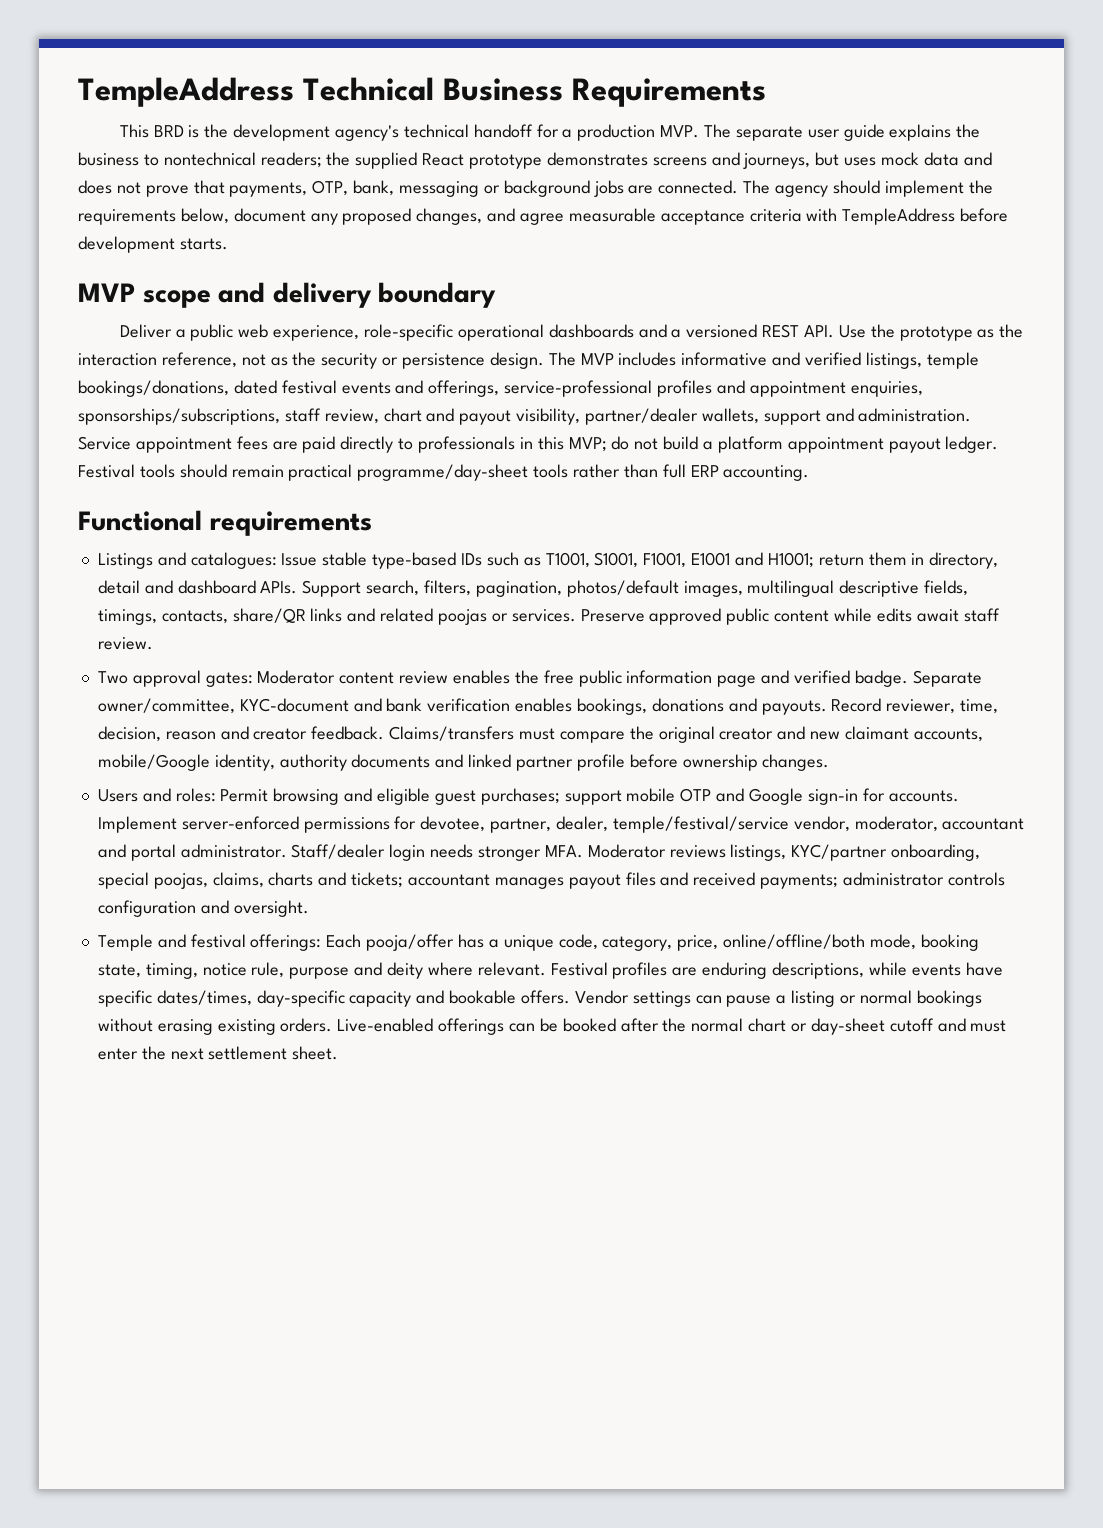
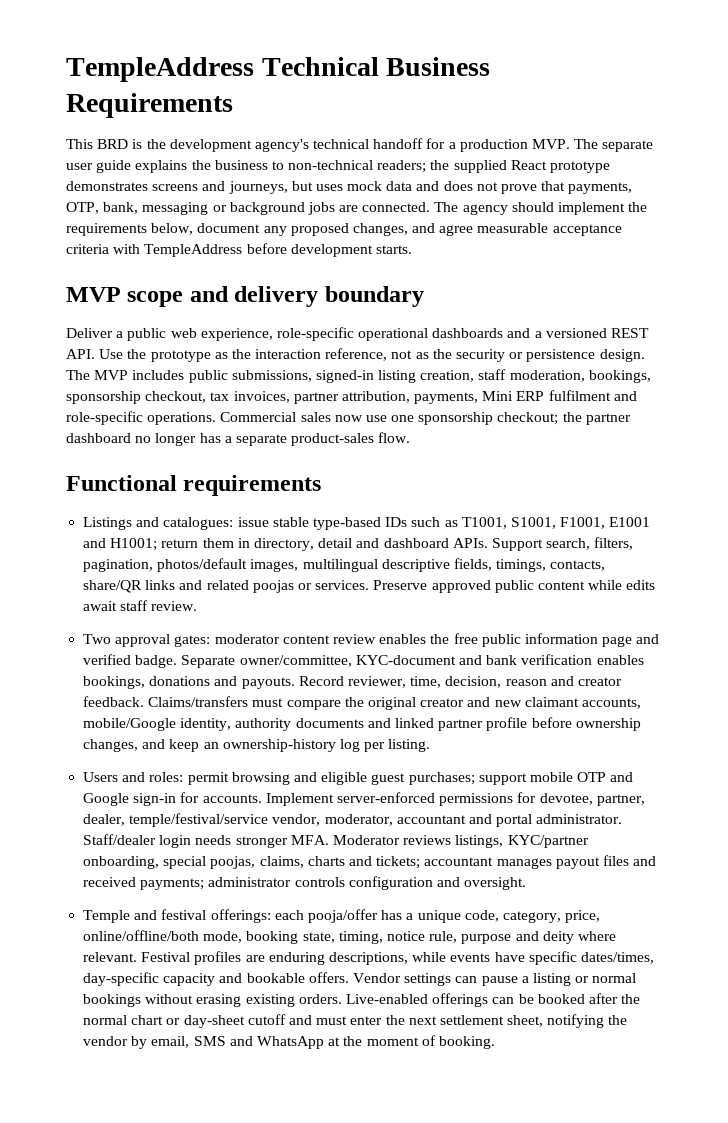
- This BRD is the development agency's technical handoff for a production MVP. The separate user guide explains the business to nontechnical readers; the supplied React prototype demonstrates screens and journeys, but uses mock data and does not prove that payments, OTP, bank, messaging or background jobs are connected.
+ This BRD is the development agency's technical handoff for a production MVP. The separate user guide explains the business to non-technical readers; the supplied React prototype demonstrates screens and journeys, but uses mock data and does not prove that payments, OTP, bank, messaging or background jobs are connected.
- The MVP includes informative and verified listings, temple bookings/donations, dated festival events and offerings, service-professional profiles and appointment enquiries, sponsorships/subscriptions, staff review, chart and payout visibility, partner/dealer wallets, support and administration. Service appointment fees are paid directly to professionals in this MVP; do not build a platform appointment payout ledger. Festival tools should remain practical programme/day-sheet tools rather than full ERP accounting.
+ The MVP includes public submissions, signed-in listing creation, staff moderation, bookings, sponsorship checkout, tax invoices, partner attribution, payments, Mini ERP fulfilment and role-specific operations. Commercial sales now use one sponsorship checkout; the partner dashboard no longer has a separate product-sales flow.
- Listings and catalogues: Issue stable type-based IDs such as T1001, S1001, F1001, E1001 and H1001; return them in directory, detail and dashboard APIs.
+ Listings and catalogues: issue stable type-based IDs such as T1001, S1001, F1001, E1001 and H1001; return them in directory, detail and dashboard APIs.
- Two approval gates: Moderator content review enables the free public information page and verified badge.
+ Two approval gates: moderator content review enables the free public information page and verified badge.
- Claims/transfers must compare the original creator and new claimant accounts, mobile/Google identity, authority documents and linked partner profile before ownership changes.
+ Claims/transfers must compare the original creator and new claimant accounts, mobile/Google identity, authority documents and linked partner profile before ownership changes, and keep an ownership-history log per listing.
- Users and roles: Permit browsing and eligible guest purchases; support mobile OTP and Google sign-in for accounts.
+ Users and roles: permit browsing and eligible guest purchases; support mobile OTP and Google sign-in for accounts.
- Temple and festival offerings: Each pooja/offer has a unique code, category, price, online/offline/both mode, booking state, timing, notice rule, purpose and deity where relevant.
+ Temple and festival offerings: each pooja/offer has a unique code, category, price, online/offline/both mode, booking state, timing, notice rule, purpose and deity where relevant.
- Live-enabled offerings can be booked after the normal chart or day-sheet cutoff and must enter the next settlement sheet.
+ Live-enabled offerings can be booked after the normal chart or day-sheet cutoff and must enter the next settlement sheet, notifying the vendor by email, SMS and WhatsApp at the moment of booking.

